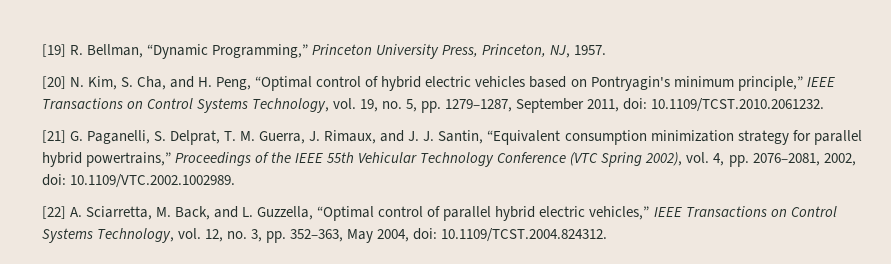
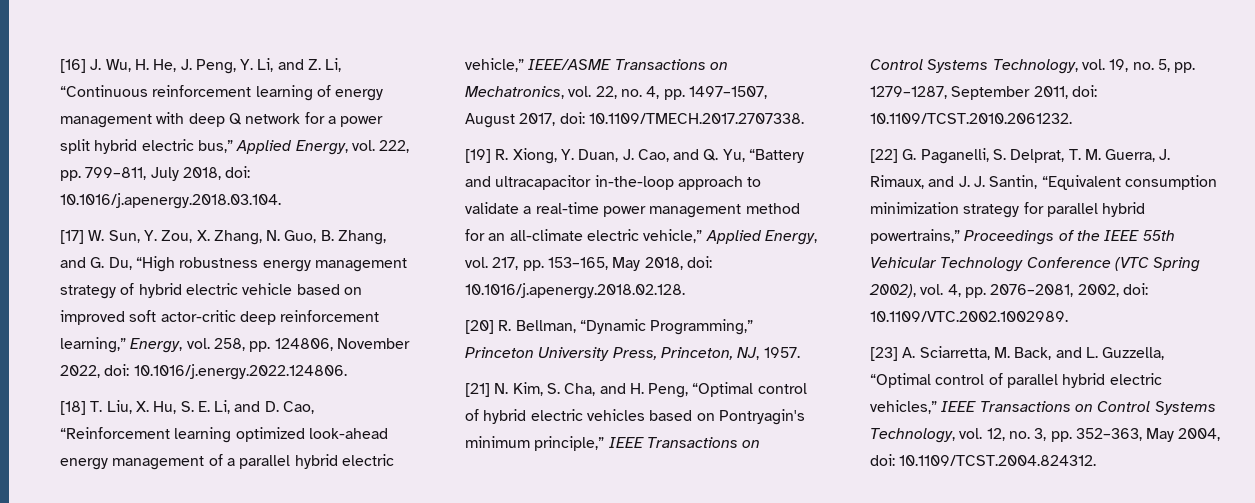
- [19] R. Bellman, “Dynamic Programming,” Princeton University Press, Princeton, NJ, 1957.
+ [16] J. Wu, H. He, J. Peng, Y. Li, and Z. Li, “Continuous reinforcement learning of energy management with deep Q network for a power split hybrid electric bus,” Applied Energy, vol. 222, pp. 799–811, July 2018, doi: 10.1016/j.apenergy.2018.03.104.
+ [17] W. Sun, Y. Zou, X. Zhang, N. Guo, B. Zhang, and G. Du, “High robustness energy management strategy of hybrid electric vehicle based on improved soft actor-critic deep reinforcement learning,” Energy, vol. 258, pp. 124806, November 2022, doi: 10.1016/j.energy.2022.124806.
+ [18] T. Liu, X. Hu, S. E. Li, and D. Cao, “Reinforcement learning optimized look-ahead energy management of a parallel hybrid electric vehicle,” IEEE/ASME Transactions on Mechatronics, vol. 22, no. 4, pp. 1497–1507, August 2017, doi: 10.1109/TMECH.2017.2707338.
+ [19] R. Xiong, Y. Duan, J. Cao, and Q. Yu, “Battery and ultracapacitor in-the-loop approach to validate a real-time power management method for an all-climate electric vehicle,” Applied Energy, vol. 217, pp. 153–165, May 2018, doi: 10.1016/j.apenergy.2018.02.128.
+ [20] R. Bellman, “Dynamic Programming,” Princeton University Press, Princeton, NJ, 1957.
- [20] N. Kim, S. Cha, and H. Peng, “Optimal control of hybrid electric vehicles based on Pontryagin's minimum principle,” IEEE Transactions on Control Systems Technology, vol. 19, no. 5, pp. 1279–1287, September 2011, doi: 10.1109/TCST.2010.2061232.
+ [21] N. Kim, S. Cha, and H. Peng, “Optimal control of hybrid electric vehicles based on Pontryagin's minimum principle,” IEEE Transactions on Control Systems Technology, vol. 19, no. 5, pp. 1279–1287, September 2011, doi: 10.1109/TCST.2010.2061232.
- [21] G. Paganelli, S. Delprat, T. M. Guerra, J. Rimaux, and J. J. Santin, “Equivalent consumption minimization strategy for parallel hybrid powertrains,” Proceedings of the IEEE 55th Vehicular Technology Conference (VTC Spring 2002), vol. 4, pp. 2076–2081, 2002, doi: 10.1109/VTC.2002.1002989.
+ [22] G. Paganelli, S. Delprat, T. M. Guerra, J. Rimaux, and J. J. Santin, “Equivalent consumption minimization strategy for parallel hybrid powertrains,” Proceedings of the IEEE 55th Vehicular Technology Conference (VTC Spring 2002), vol. 4, pp. 2076–2081, 2002, doi: 10.1109/VTC.2002.1002989.
- [22] A. Sciarretta, M. Back, and L. Guzzella, “Optimal control of parallel hybrid electric vehicles,” IEEE Transactions on Control Systems Technology, vol. 12, no. 3, pp. 352–363, May 2004, doi: 10.1109/TCST.2004.824312.
+ [23] A. Sciarretta, M. Back, and L. Guzzella, “Optimal control of parallel hybrid electric vehicles,” IEEE Transactions on Control Systems Technology, vol. 12, no. 3, pp. 352–363, May 2004, doi: 10.1109/TCST.2004.824312.

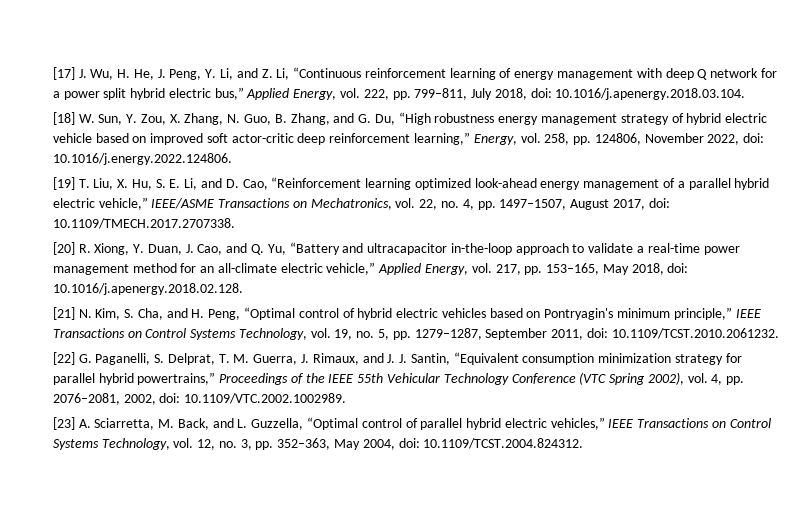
- [16] J. Wu, H. He, J. Peng, Y. Li, and Z. Li, “Continuous reinforcement learning of energy management with deep Q network for a power split hybrid electric bus,” Applied Energy, vol. 222, pp. 799–811, July 2018, doi: 10.1016/j.apenergy.2018.03.104.
+ [17] J. Wu, H. He, J. Peng, Y. Li, and Z. Li, “Continuous reinforcement learning of energy management with deep Q network for a power split hybrid electric bus,” Applied Energy, vol. 222, pp. 799–811, July 2018, doi: 10.1016/j.apenergy.2018.03.104.
- [17] W. Sun, Y. Zou, X. Zhang, N. Guo, B. Zhang, and G. Du, “High robustness energy management strategy of hybrid electric vehicle based on improved soft actor-critic deep reinforcement learning,” Energy, vol. 258, pp. 124806, November 2022, doi: 10.1016/j.energy.2022.124806.
+ [18] W. Sun, Y. Zou, X. Zhang, N. Guo, B. Zhang, and G. Du, “High robustness energy management strategy of hybrid electric vehicle based on improved soft actor-critic deep reinforcement learning,” Energy, vol. 258, pp. 124806, November 2022, doi: 10.1016/j.energy.2022.124806.
- [18] T. Liu, X. Hu, S. E. Li, and D. Cao, “Reinforcement learning optimized look-ahead energy management of a parallel hybrid electric vehicle,” IEEE/ASME Transactions on Mechatronics, vol. 22, no. 4, pp. 1497–1507, August 2017, doi: 10.1109/TMECH.2017.2707338.
+ [19] T. Liu, X. Hu, S. E. Li, and D. Cao, “Reinforcement learning optimized look-ahead energy management of a parallel hybrid electric vehicle,” IEEE/ASME Transactions on Mechatronics, vol. 22, no. 4, pp. 1497–1507, August 2017, doi: 10.1109/TMECH.2017.2707338.
- [19] R. Xiong, Y. Duan, J. Cao, and Q. Yu, “Battery and ultracapacitor in-the-loop approach to validate a real-time power management method for an all-climate electric vehicle,” Applied Energy, vol. 217, pp. 153–165, May 2018, doi: 10.1016/j.apenergy.2018.02.128.
+ [20] R. Xiong, Y. Duan, J. Cao, and Q. Yu, “Battery and ultracapacitor in-the-loop approach to validate a real-time power management method for an all-climate electric vehicle,” Applied Energy, vol. 217, pp. 153–165, May 2018, doi: 10.1016/j.apenergy.2018.02.128.
- [20] R. Bellman, “Dynamic Programming,” Princeton University Press, Princeton, NJ, 1957.

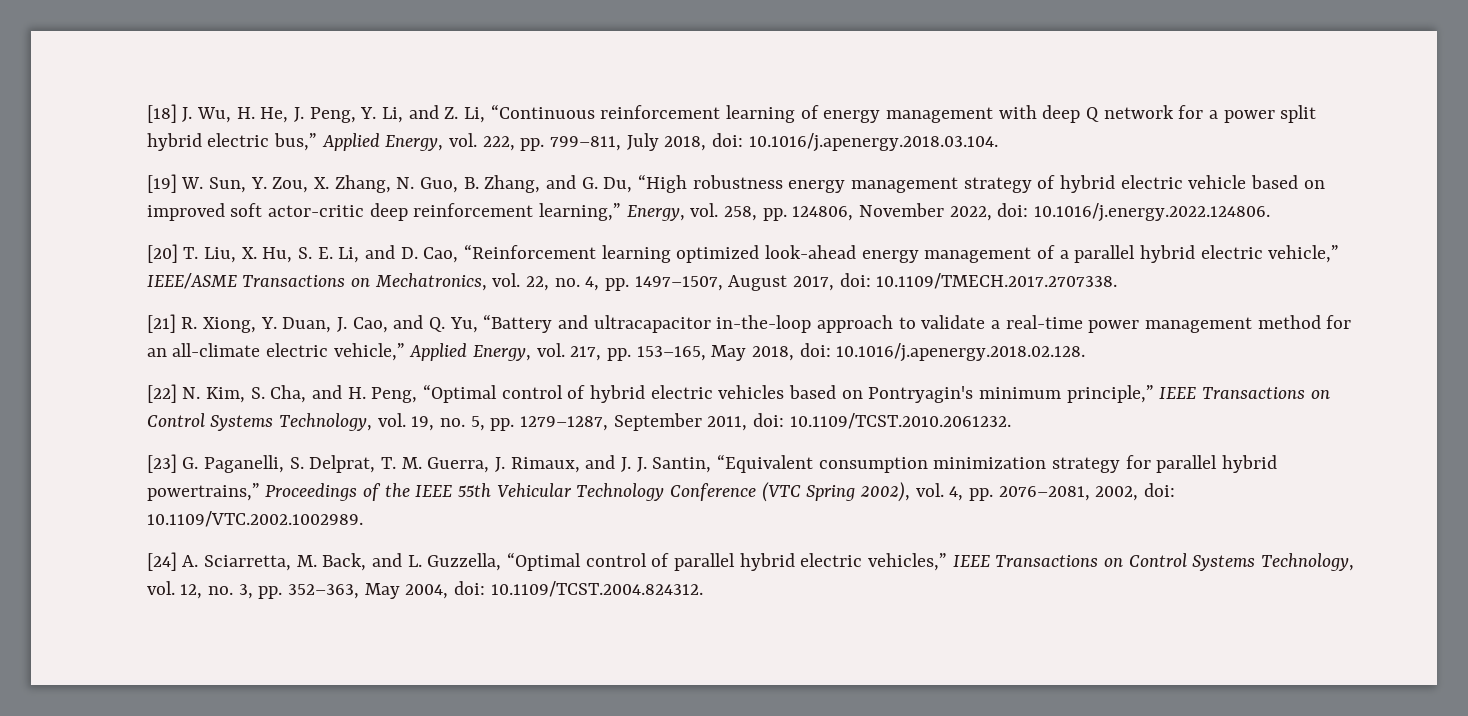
- [17] J. Wu, H. He, J. Peng, Y. Li, and Z. Li, “Continuous reinforcement learning of energy management with deep Q network for a power split hybrid electric bus,” Applied Energy, vol. 222, pp. 799–811, July 2018, doi: 10.1016/j.apenergy.2018.03.104.
+ [18] J. Wu, H. He, J. Peng, Y. Li, and Z. Li, “Continuous reinforcement learning of energy management with deep Q network for a power split hybrid electric bus,” Applied Energy, vol. 222, pp. 799–811, July 2018, doi: 10.1016/j.apenergy.2018.03.104.
- [18] W. Sun, Y. Zou, X. Zhang, N. Guo, B. Zhang, and G. Du, “High robustness energy management strategy of hybrid electric vehicle based on improved soft actor-critic deep reinforcement learning,” Energy, vol. 258, pp. 124806, November 2022, doi: 10.1016/j.energy.2022.124806.
+ [19] W. Sun, Y. Zou, X. Zhang, N. Guo, B. Zhang, and G. Du, “High robustness energy management strategy of hybrid electric vehicle based on improved soft actor-critic deep reinforcement learning,” Energy, vol. 258, pp. 124806, November 2022, doi: 10.1016/j.energy.2022.124806.
- [19] T. Liu, X. Hu, S. E. Li, and D. Cao, “Reinforcement learning optimized look-ahead energy management of a parallel hybrid electric vehicle,” IEEE/ASME Transactions on Mechatronics, vol. 22, no. 4, pp. 1497–1507, August 2017, doi: 10.1109/TMECH.2017.2707338.
+ [20] T. Liu, X. Hu, S. E. Li, and D. Cao, “Reinforcement learning optimized look-ahead energy management of a parallel hybrid electric vehicle,” IEEE/ASME Transactions on Mechatronics, vol. 22, no. 4, pp. 1497–1507, August 2017, doi: 10.1109/TMECH.2017.2707338.
- [20] R. Xiong, Y. Duan, J. Cao, and Q. Yu, “Battery and ultracapacitor in-the-loop approach to validate a real-time power management method for an all-climate electric vehicle,” Applied Energy, vol. 217, pp. 153–165, May 2018, doi: 10.1016/j.apenergy.2018.02.128.
+ [21] R. Xiong, Y. Duan, J. Cao, and Q. Yu, “Battery and ultracapacitor in-the-loop approach to validate a real-time power management method for an all-climate electric vehicle,” Applied Energy, vol. 217, pp. 153–165, May 2018, doi: 10.1016/j.apenergy.2018.02.128.
- [21] N. Kim, S. Cha, and H. Peng, “Optimal control of hybrid electric vehicles based on Pontryagin's minimum principle,” IEEE Transactions on Control Systems Technology, vol. 19, no. 5, pp. 1279–1287, September 2011, doi: 10.1109/TCST.2010.2061232.
+ [22] N. Kim, S. Cha, and H. Peng, “Optimal control of hybrid electric vehicles based on Pontryagin's minimum principle,” IEEE Transactions on Control Systems Technology, vol. 19, no. 5, pp. 1279–1287, September 2011, doi: 10.1109/TCST.2010.2061232.
- [22] G. Paganelli, S. Delprat, T. M. Guerra, J. Rimaux, and J. J. Santin, “Equivalent consumption minimization strategy for parallel hybrid powertrains,” Proceedings of the IEEE 55th Vehicular Technology Conference (VTC Spring 2002), vol. 4, pp. 2076–2081, 2002, doi: 10.1109/VTC.2002.1002989.
+ [23] G. Paganelli, S. Delprat, T. M. Guerra, J. Rimaux, and J. J. Santin, “Equivalent consumption minimization strategy for parallel hybrid powertrains,” Proceedings of the IEEE 55th Vehicular Technology Conference (VTC Spring 2002), vol. 4, pp. 2076–2081, 2002, doi: 10.1109/VTC.2002.1002989.
- [23] A. Sciarretta, M. Back, and L. Guzzella, “Optimal control of parallel hybrid electric vehicles,” IEEE Transactions on Control Systems Technology, vol. 12, no. 3, pp. 352–363, May 2004, doi: 10.1109/TCST.2004.824312.
+ [24] A. Sciarretta, M. Back, and L. Guzzella, “Optimal control of parallel hybrid electric vehicles,” IEEE Transactions on Control Systems Technology, vol. 12, no. 3, pp. 352–363, May 2004, doi: 10.1109/TCST.2004.824312.

